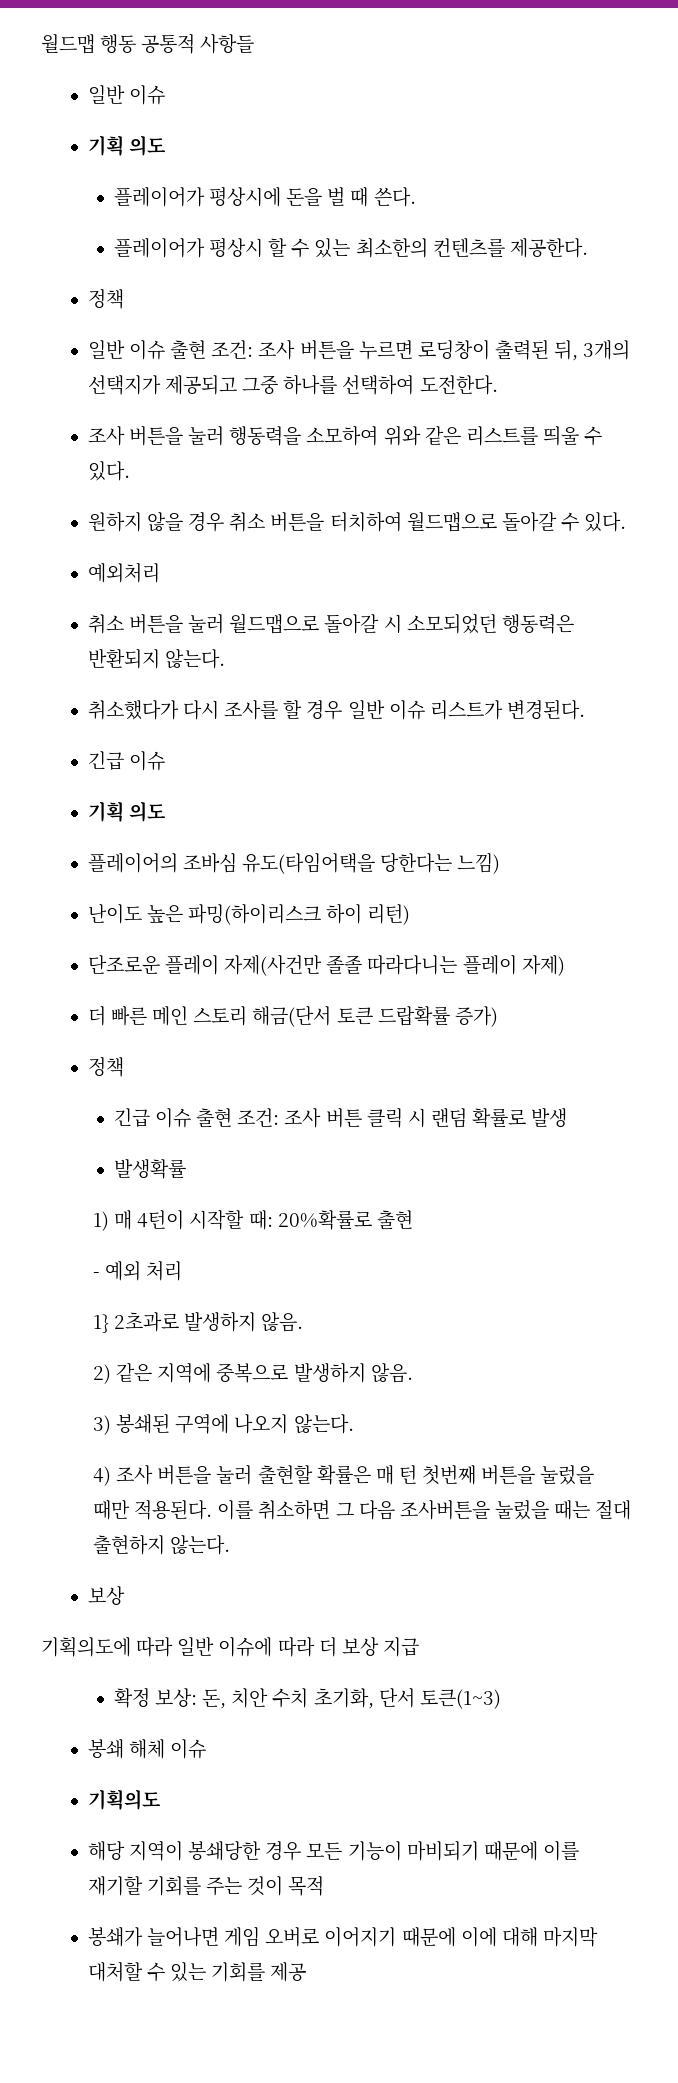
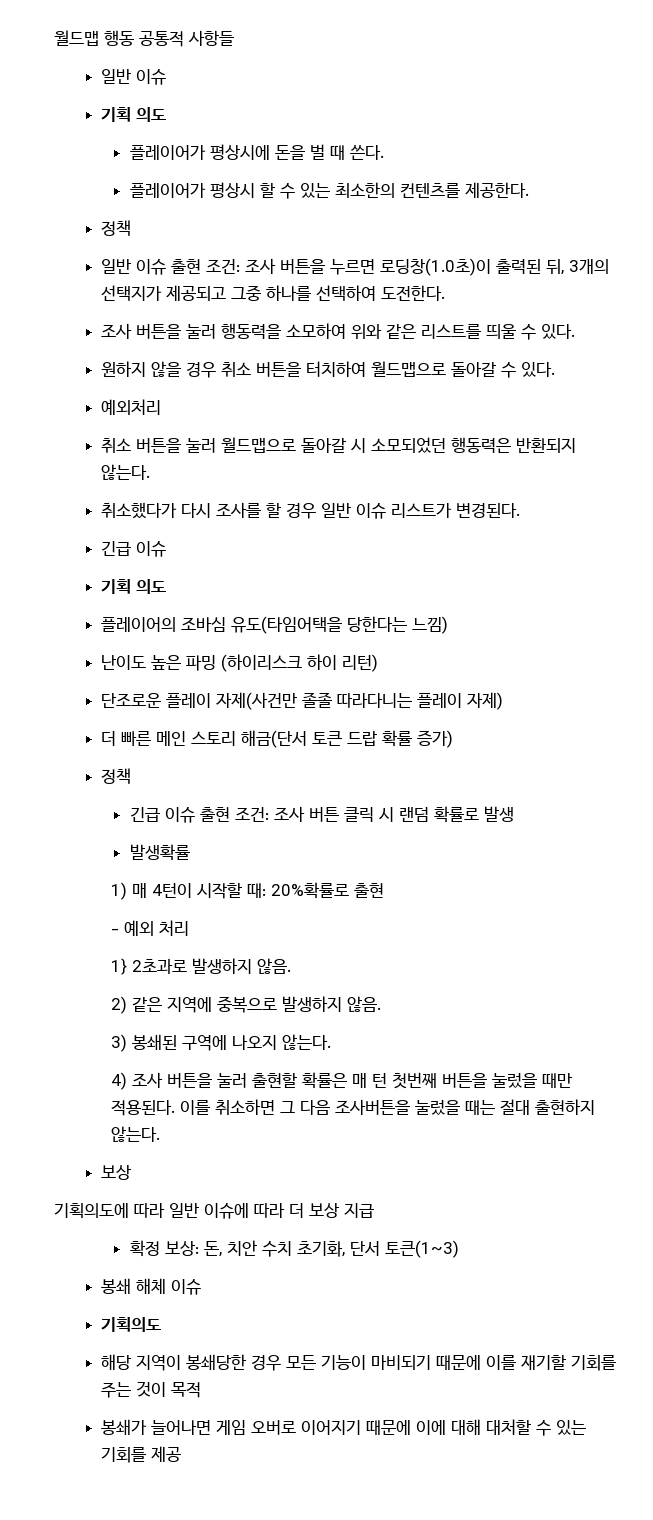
- 일반 이슈 출현 조건: 조사 버튼을 누르면 로딩창이 출력된 뒤, 3개의 선택지가 제공되고 그중 하나를 선택하여 도전한다.
+ 일반 이슈 출현 조건: 조사 버튼을 누르면 로딩창(1.0초)이 출력된 뒤, 3개의 선택지가 제공되고 그중 하나를 선택하여 도전한다.
- 난이도 높은 파밍(하이리스크 하이 리턴)
+ 난이도 높은 파밍 (하이리스크 하이 리턴)
- 더 빠른 메인 스토리 해금(단서 토큰 드랍확률 증가)
+ 더 빠른 메인 스토리 해금(단서 토큰 드랍 확률 증가)
- 봉쇄가 늘어나면 게임 오버로 이어지기 때문에 이에 대해 마지막 대처할 수 있는 기회를 제공
+ 봉쇄가 늘어나면 게임 오버로 이어지기 때문에 이에 대해 대처할 수 있는 기회를 제공

